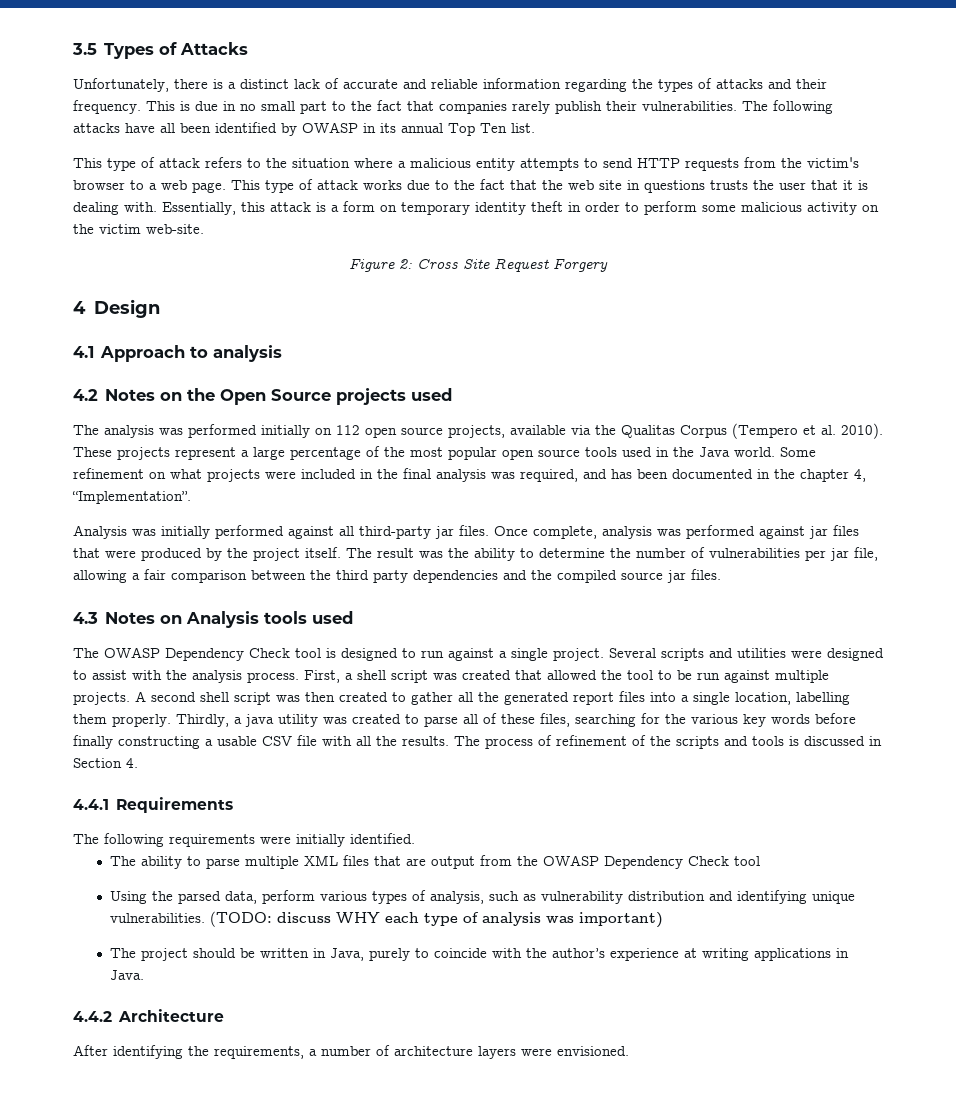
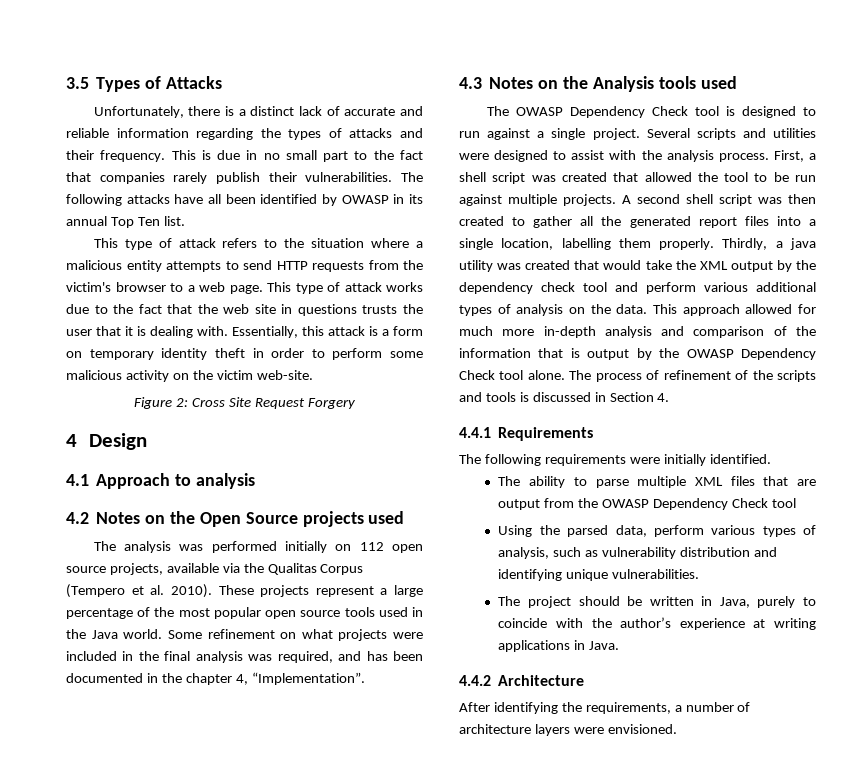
- Analysis was initially performed against all third-party jar files. Once complete, analysis was performed against jar files that were produced by the project itself. The result was the ability to determine the number of vulnerabilities per jar file, allowing a fair comparison between the third party dependencies and the compiled source jar files.
- 4.3 Notes on Analysis tools used
+ 4.3 Notes on the Analysis tools used
- Thirdly, a java utility was created to parse all of these files, searching for the various key words before finally constructing a usable CSV file with all the results.
+ Thirdly, a java utility was created that would take the XML output by the dependency check tool and perform various additional types of analysis on the data. This approach allowed for much more in-depth analysis and comparison of the information that is output by the OWASP Dependency Check tool alone.
- (TODO: discuss WHY each type of analysis was important)

